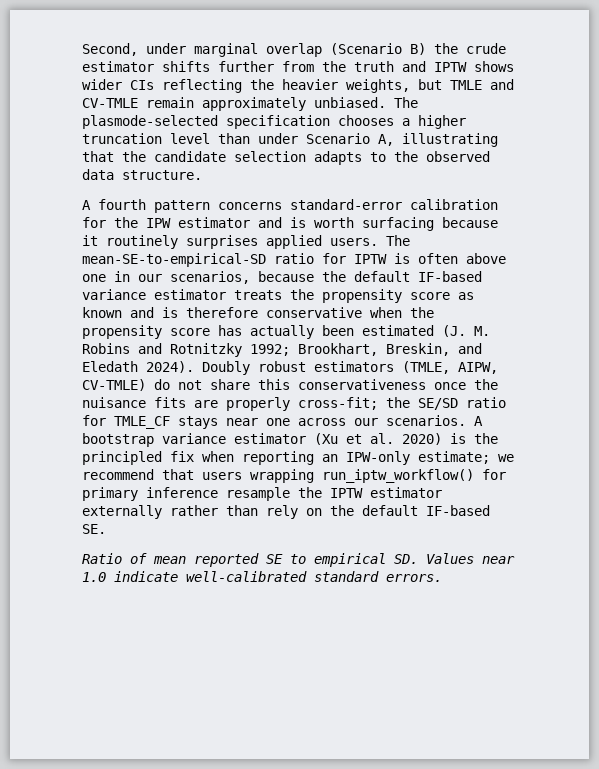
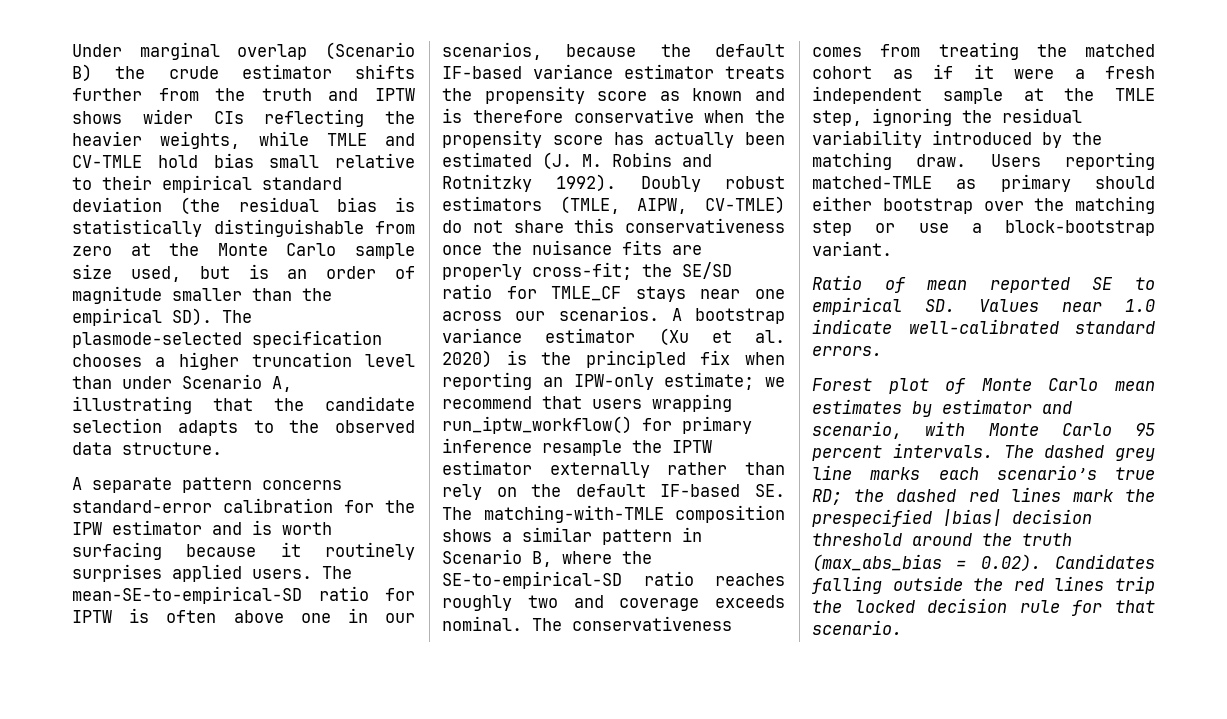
- Second, under marginal overlap (Scenario B) the crude estimator shifts further from the truth and IPTW shows wider CIs reflecting the heavier weights, but TMLE and CV-TMLE remain approximately unbiased. The plasmode-selected specification chooses a higher truncation level than under Scenario A, illustrating that the candidate selection adapts to the observed data structure.
+ Under marginal overlap (Scenario B) the crude estimator shifts further from the truth and IPTW shows wider CIs reflecting the heavier weights, while TMLE and CV-TMLE hold bias small relative to their empirical standard deviation (the residual bias is statistically distinguishable from zero at the Monte Carlo sample size used, but is an order of magnitude smaller than the empirical SD). The plasmode-selected specification chooses a higher truncation level than under Scenario A, illustrating that the candidate selection adapts to the observed data structure.
- A fourth pattern concerns standard-error calibration for the IPW estimator and is worth surfacing because it routinely surprises applied users.
+ A separate pattern concerns standard-error calibration for the IPW estimator and is worth surfacing because it routinely surprises applied users.
- The mean-SE-to-empirical-SD ratio for IPTW is often above one in our scenarios, because the default IF-based variance estimator treats the propensity score as known and is therefore conservative when the propensity score has actually been estimated (J. M. Robins and Rotnitzky 1992; Brookhart, Breskin, and Eledath 2024).
+ The mean-SE-to-empirical-SD ratio for IPTW is often above one in our scenarios, because the default IF-based variance estimator treats the propensity score as known and is therefore conservative when the propensity score has actually been estimated (J. M. Robins and Rotnitzky 1992).
- A bootstrap variance estimator (Xu et al. 2020) is the principled fix when reporting an IPW-only estimate; we recommend that users wrapping run_iptw_workflow() for primary inference resample the IPTW estimator externally rather than rely on the default IF-based SE.
+ A bootstrap variance estimator (Xu et al. 2020) is the principled fix when reporting an IPW-only estimate; we recommend that users wrapping run_iptw_workflow() for primary inference resample the IPTW estimator externally rather than rely on the default IF-based SE. The matching-with-TMLE composition shows a similar pattern in Scenario B, where the SE-to-empirical-SD ratio reaches roughly two and coverage exceeds nominal. The conservativeness comes from treating the matched cohort as if it were a fresh independent sample at the TMLE step, ignoring the residual variability introduced by the matching draw. Users reporting matched-TMLE as primary should either bootstrap over the matching step or use a block-bootstrap variant.
+ Forest plot of Monte Carlo mean estimates by estimator and scenario, with Monte Carlo 95 percent intervals. The dashed grey line marks each scenario’s true RD; the dashed red lines mark the prespecified |bias| decision threshold around the truth (max_abs_bias = 0.02). Candidates falling outside the red lines trip the locked decision rule for that scenario.

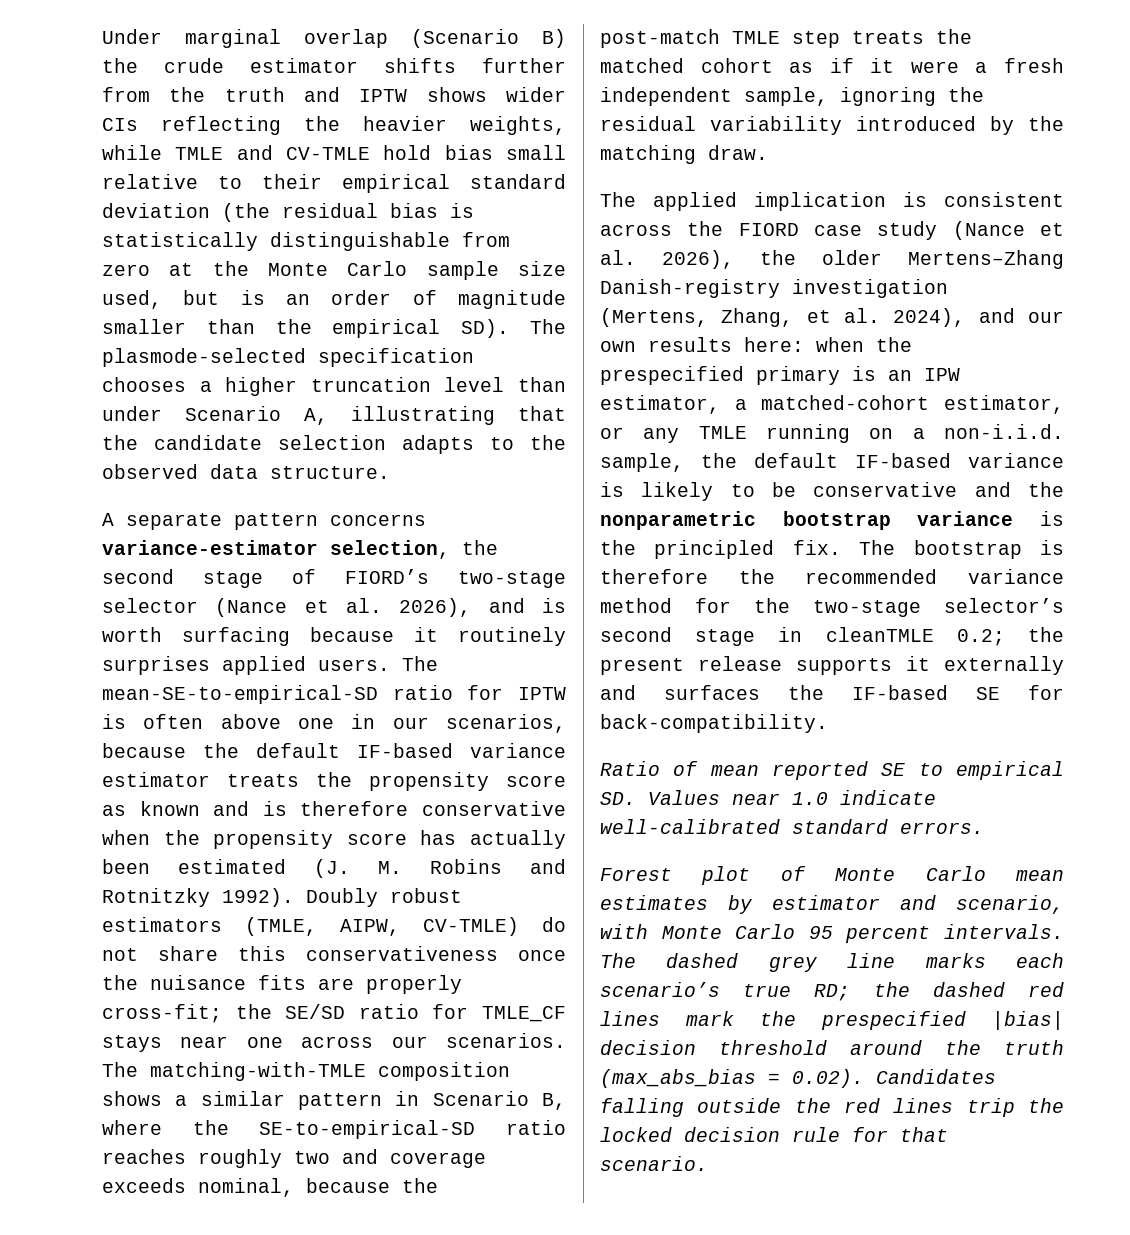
- A separate pattern concerns standard-error calibration for the IPW estimator and is worth surfacing because it routinely surprises applied users.
+ A separate pattern concerns variance-estimator selection, the second stage of FIORD’s two-stage selector (Nance et al. 2026), and is worth surfacing because it routinely surprises applied users.
- A bootstrap variance estimator (Xu et al. 2020) is the principled fix when reporting an IPW-only estimate; we recommend that users wrapping run_iptw_workflow() for primary inference resample the IPTW estimator externally rather than rely on the default IF-based SE. The matching-with-TMLE composition shows a similar pattern in Scenario B, where the SE-to-empirical-SD ratio reaches roughly two and coverage exceeds nominal. The conservativeness comes from treating the matched cohort as if it were a fresh independent sample at the TMLE step, ignoring the residual variability introduced by the matching draw. Users reporting matched-TMLE as primary should either bootstrap over the matching step or use a block-bootstrap variant.
+ The matching-with-TMLE composition shows a similar pattern in Scenario B, where the SE-to-empirical-SD ratio reaches roughly two and coverage exceeds nominal, because the post-match TMLE step treats the matched cohort as if it were a fresh independent sample, ignoring the residual variability introduced by the matching draw.
+ The applied implication is consistent across the FIORD case study (Nance et al. 2026), the older Mertens–Zhang Danish-registry investigation (Mertens, Zhang, et al. 2024), and our own results here: when the prespecified primary is an IPW estimator, a matched-cohort estimator, or any TMLE running on a non-i.i.d. sample, the default IF-based variance is likely to be conservative and the nonparametric bootstrap variance is the principled fix. The bootstrap is therefore the recommended variance method for the two-stage selector’s second stage in cleanTMLE 0.2; the present release supports it externally and surfaces the IF-based SE for back-compatibility.

